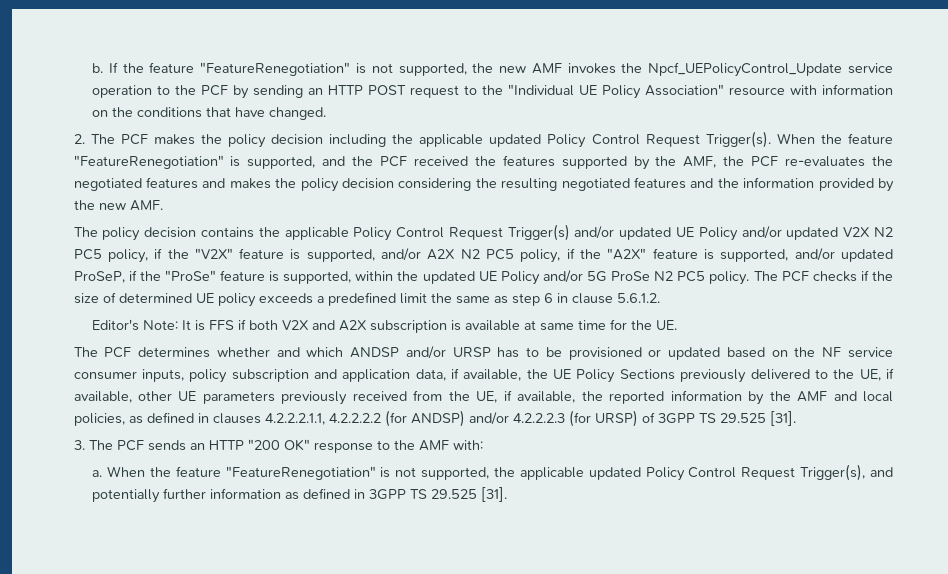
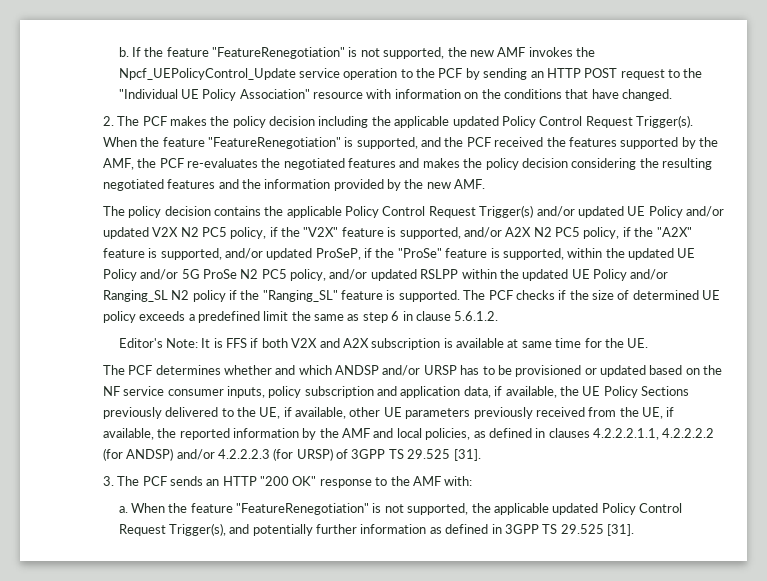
- The policy decision contains the applicable Policy Control Request Trigger(s) and/or updated UE Policy and/or updated V2X N2 PC5 policy, if the "V2X" feature is supported, and/or A2X N2 PC5 policy, if the "A2X" feature is supported, and/or updated ProSeP, if the "ProSe" feature is supported, within the updated UE Policy and/or 5G ProSe N2 PC5 policy.
+ The policy decision contains the applicable Policy Control Request Trigger(s) and/or updated UE Policy and/or updated V2X N2 PC5 policy, if the "V2X" feature is supported, and/or A2X N2 PC5 policy, if the "A2X" feature is supported, and/or updated ProSeP, if the "ProSe" feature is supported, within the updated UE Policy and/or 5G ProSe N2 PC5 policy, and/or updated RSLPP within the updated UE Policy and/or Ranging_SL N2 policy if the "Ranging_SL" feature is supported.

